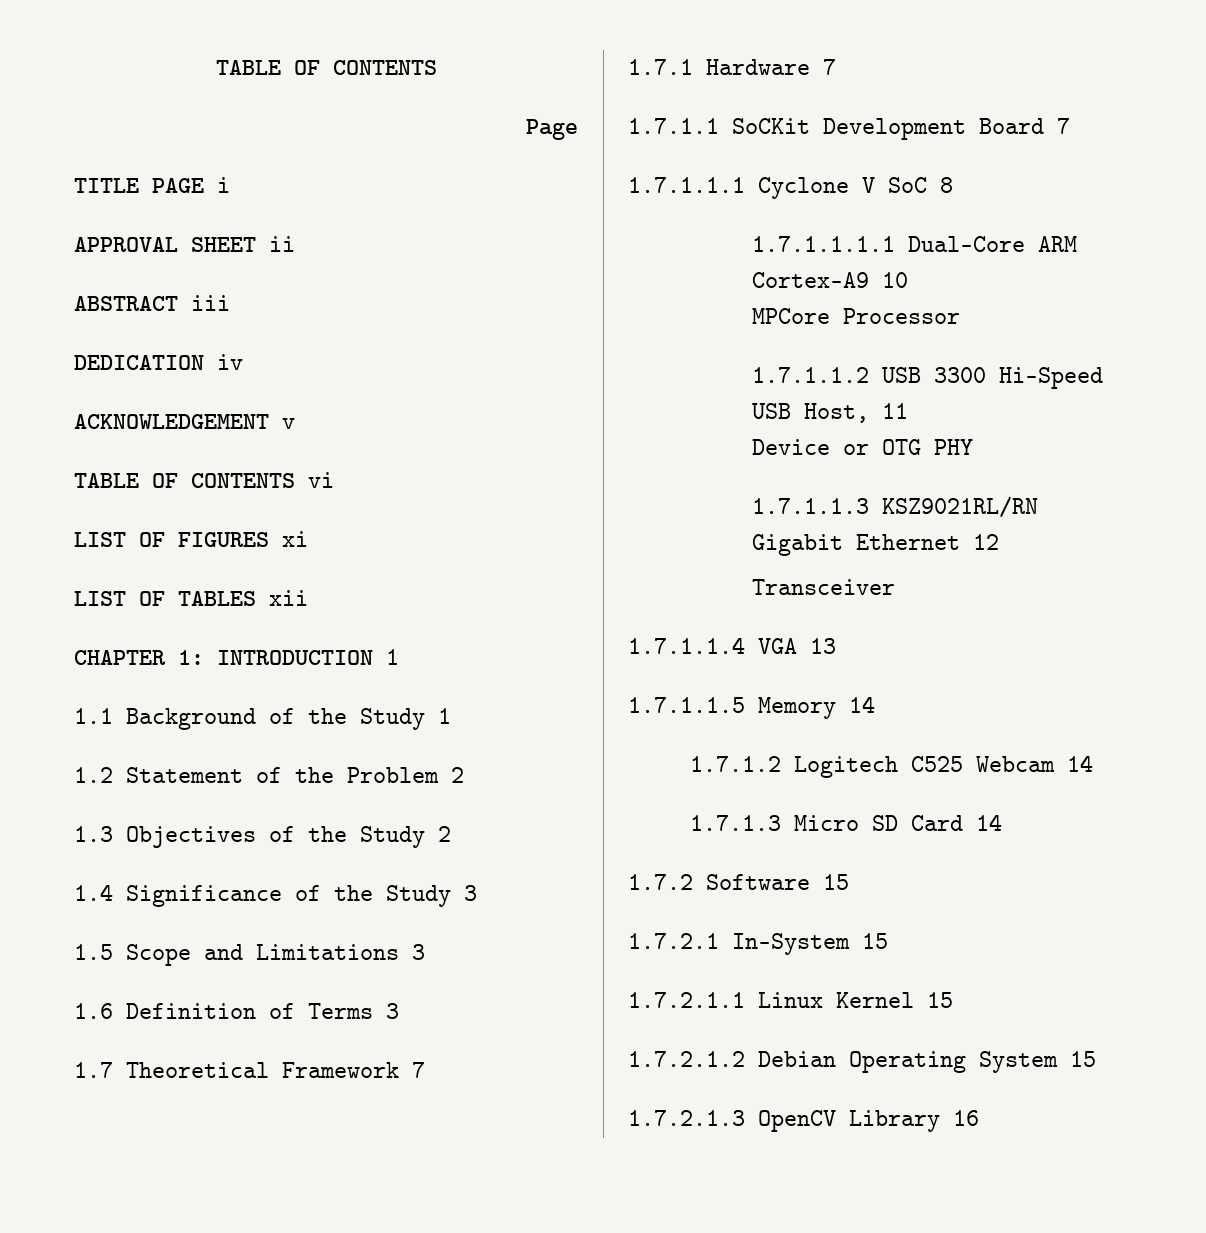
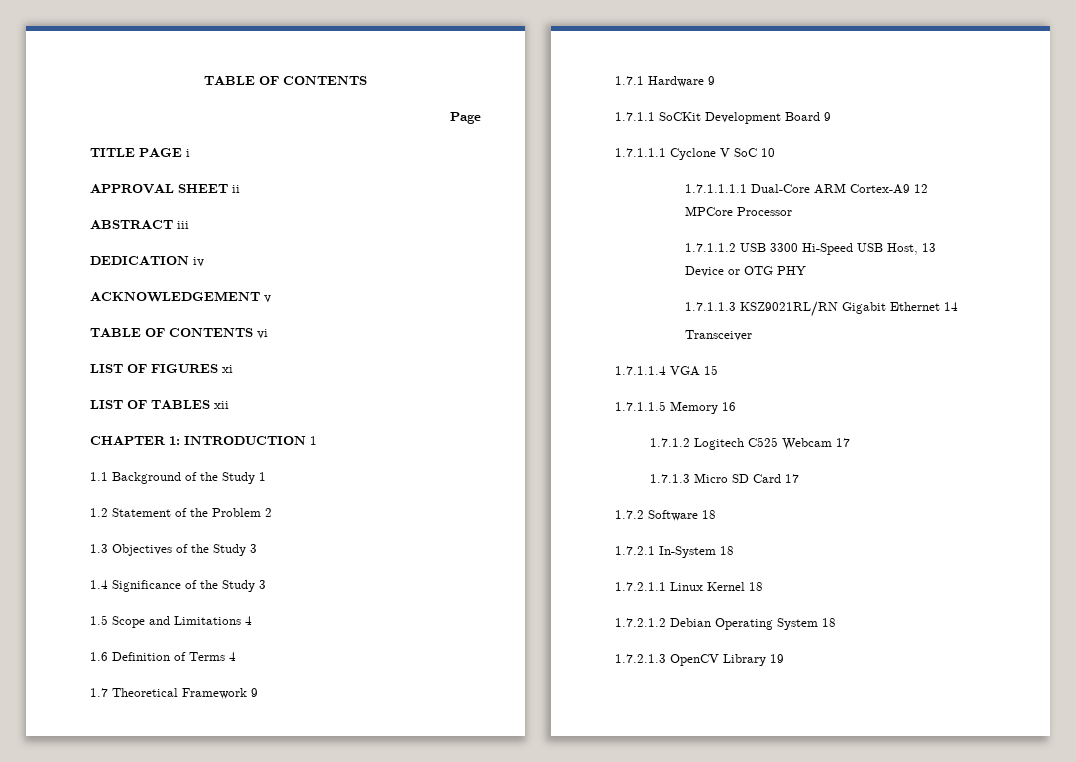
- 1.3 Objectives of the Study 2
+ 1.3 Objectives of the Study 3
- 1.5 Scope and Limitations 3
+ 1.5 Scope and Limitations 4
- 1.6 Definition of Terms 3
+ 1.6 Definition of Terms 4
- 1.7 Theoretical Framework 7
+ 1.7 Theoretical Framework 9
- 1.7.1 Hardware 7
+ 1.7.1 Hardware 9
- 1.7.1.1 SoCKit Development Board 7
+ 1.7.1.1 SoCKit Development Board 9
- 1.7.1.1.1 Cyclone V SoC 8
+ 1.7.1.1.1 Cyclone V SoC 10
- 1.7.1.1.1.1 Dual-Core ARM Cortex-A9 10
+ 1.7.1.1.1.1 Dual-Core ARM Cortex-A9 12
- 1.7.1.1.2 USB 3300 Hi-Speed USB Host, 11
+ 1.7.1.1.2 USB 3300 Hi-Speed USB Host, 13
- 1.7.1.1.3 KSZ9021RL/RN Gigabit Ethernet 12
+ 1.7.1.1.3 KSZ9021RL/RN Gigabit Ethernet 14
- 1.7.1.1.4 VGA 13
+ 1.7.1.1.4 VGA 15
- 1.7.1.1.5 Memory 14
+ 1.7.1.1.5 Memory 16
- 1.7.1.2 Logitech C525 Webcam 14
+ 1.7.1.2 Logitech C525 Webcam 17
- 1.7.1.3 Micro SD Card 14
+ 1.7.1.3 Micro SD Card 17
- 1.7.2 Software 15
+ 1.7.2 Software 18
- 1.7.2.1 In-System 15
+ 1.7.2.1 In-System 18
- 1.7.2.1.1 Linux Kernel 15
+ 1.7.2.1.1 Linux Kernel 18
- 1.7.2.1.2 Debian Operating System 15
+ 1.7.2.1.2 Debian Operating System 18
- 1.7.2.1.3 OpenCV Library 16
+ 1.7.2.1.3 OpenCV Library 19

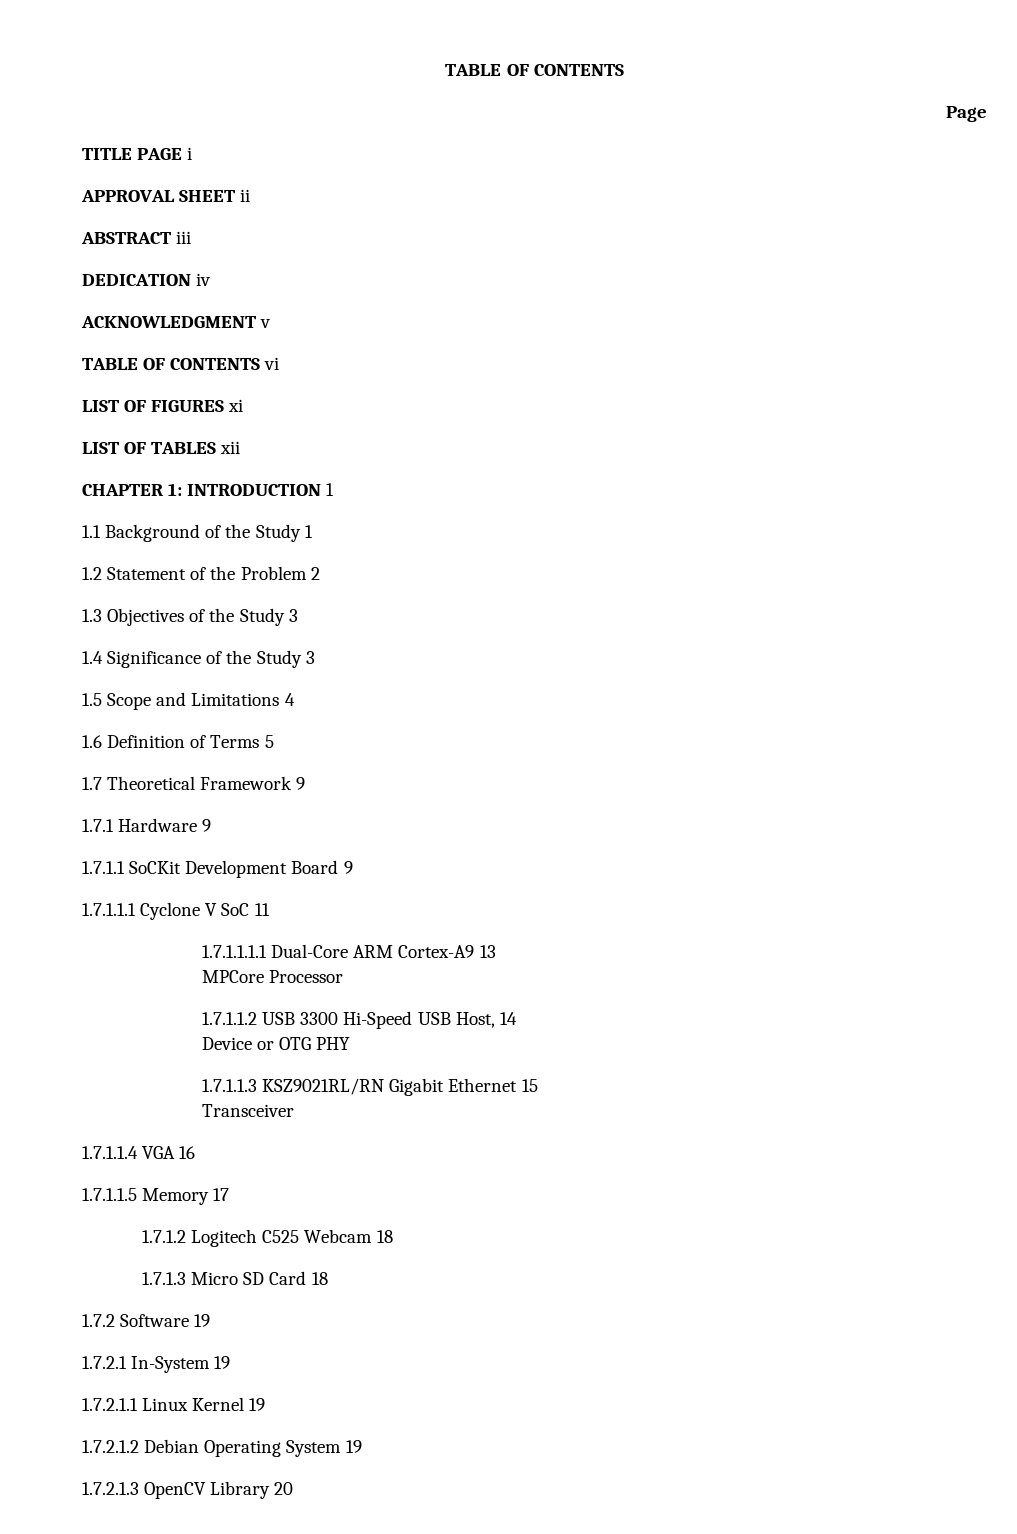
- ACKNOWLEDGEMENT v
+ ACKNOWLEDGMENT v
- 1.6 Definition of Terms 4
+ 1.6 Definition of Terms 5
- 1.7.1.1.1 Cyclone V SoC 10
+ 1.7.1.1.1 Cyclone V SoC 11
- 1.7.1.1.1.1 Dual-Core ARM Cortex-A9 12
+ 1.7.1.1.1.1 Dual-Core ARM Cortex-A9 13
- 1.7.1.1.2 USB 3300 Hi-Speed USB Host, 13
+ 1.7.1.1.2 USB 3300 Hi-Speed USB Host, 14
- 1.7.1.1.3 KSZ9021RL/RN Gigabit Ethernet 14
+ 1.7.1.1.3 KSZ9021RL/RN Gigabit Ethernet 15
- 1.7.1.1.4 VGA 15
+ 1.7.1.1.4 VGA 16
- 1.7.1.1.5 Memory 16
+ 1.7.1.1.5 Memory 17
- 1.7.1.2 Logitech C525 Webcam 17
+ 1.7.1.2 Logitech C525 Webcam 18
- 1.7.1.3 Micro SD Card 17
+ 1.7.1.3 Micro SD Card 18
- 1.7.2 Software 18
+ 1.7.2 Software 19
- 1.7.2.1 In-System 18
+ 1.7.2.1 In-System 19
- 1.7.2.1.1 Linux Kernel 18
+ 1.7.2.1.1 Linux Kernel 19
- 1.7.2.1.2 Debian Operating System 18
+ 1.7.2.1.2 Debian Operating System 19
- 1.7.2.1.3 OpenCV Library 19
+ 1.7.2.1.3 OpenCV Library 20

